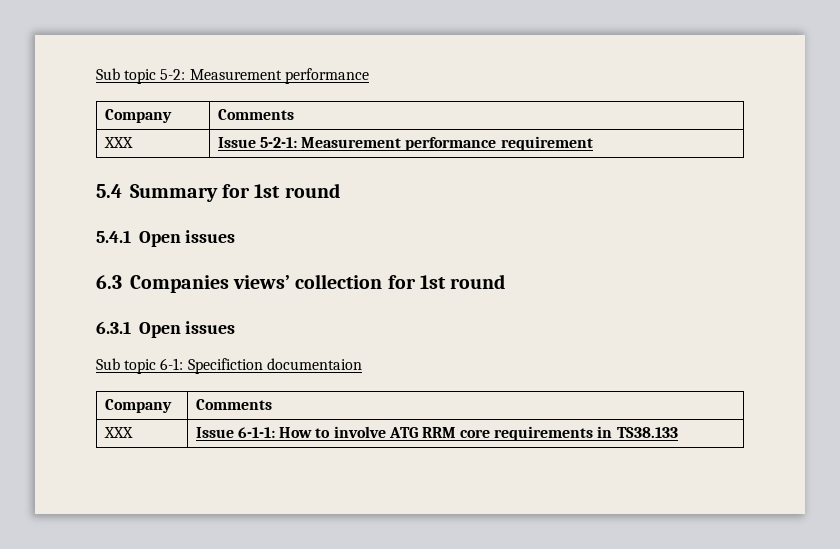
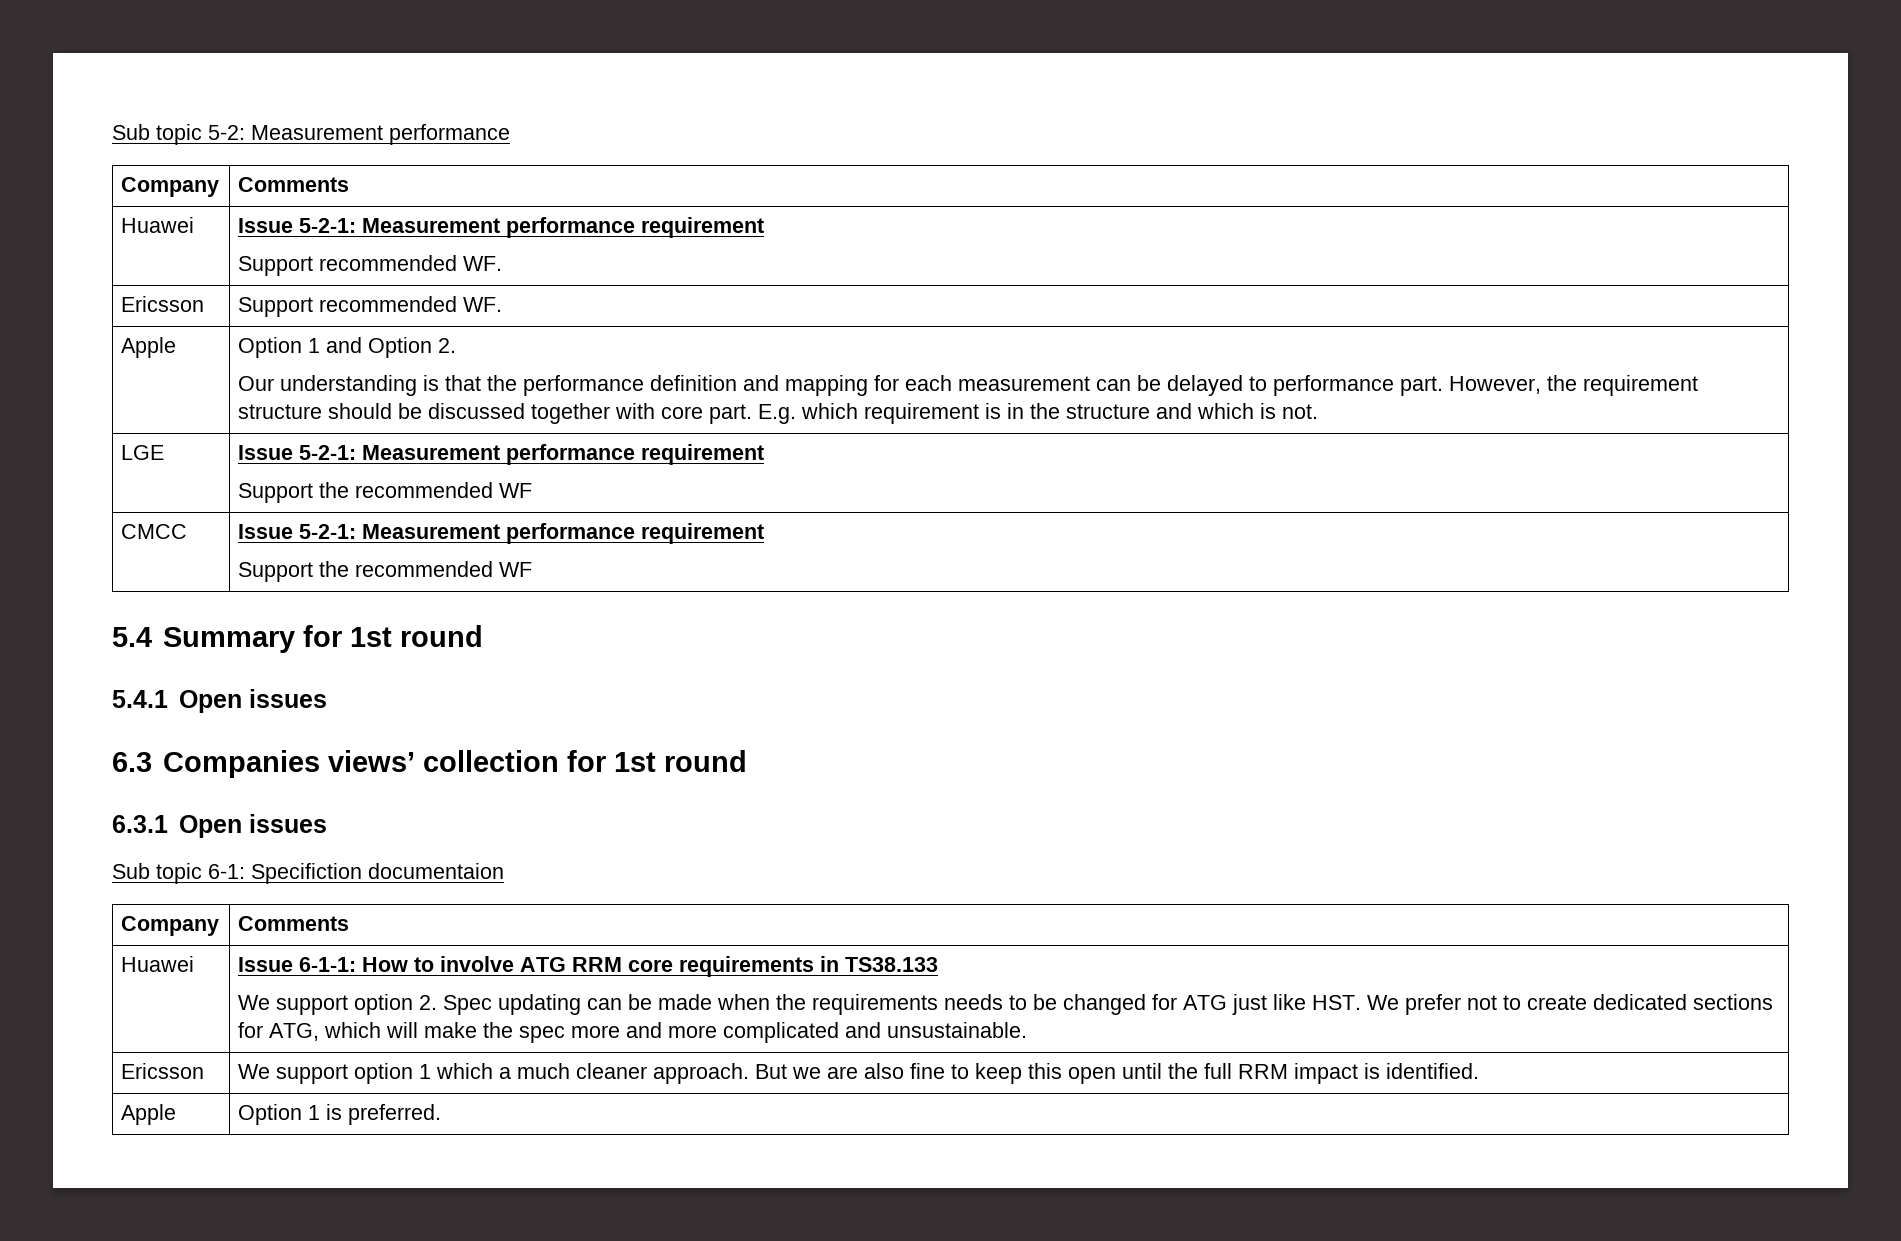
- XXX | Issue 5-2-1: Measurement performance requirement
+ Huawei | Issue 5-2-1: Measurement performance requirement
+ Support recommended WF.
+ Ericsson | Support recommended WF.
+ Apple | Option 1 and Option 2.
+ Our understanding is that the performance definition and mapping for each measurement can be delayed to performance part. However, the requirement structure should be discussed together with core part. E.g. which requirement is in the structure and which is not.
+ LGE | Issue 5-2-1: Measurement performance requirement
+ Support the recommended WF
+ CMCC | Issue 5-2-1: Measurement performance requirement
+ Support the recommended WF
  Sub topic 6-1: Specifiction documentaion
  Company | Comments
- XXX
+ Huawei
+ We support option 2. Spec updating can be made when the requirements needs to be changed for ATG just like HST. We prefer not to create dedicated sections for ATG, which will make the spec more and more complicated and unsustainable.
+ Ericsson | We support option 1 which a much cleaner approach. But we are also fine to keep this open until the full RRM impact is identified.
+ Apple | Option 1 is preferred.

